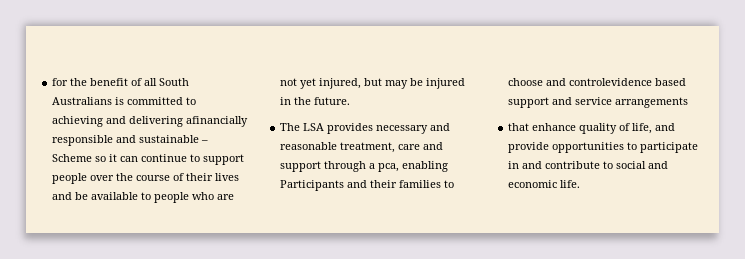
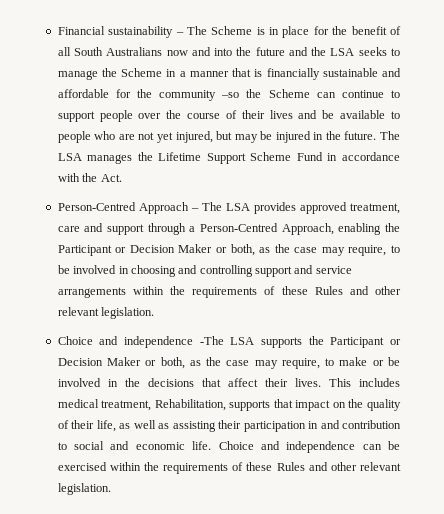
- for the benefit of all South Australians is committed to achieving and delivering afinancially responsible and sustainable – Scheme so it can continue to support people over the course of their lives and be available to people who are not yet injured, but may be injured in the future.
- The LSA provides necessary and reasonable treatment, care and support through a pca, enabling Participants and their families to choose and controlevidence based support and service arrangements
- that enhance quality of life, and provide opportunities to participate in and contribute to social and economic life.
+ Financial sustainability – The Scheme is in place for the benefit of all South Australians now and into the future and the LSA seeks to manage the Scheme in a manner that is financially sustainable and affordable for the community –so the Scheme can continue to support people over the course of their lives and be available to people who are not yet injured, but may be injured in the future. The LSA manages the Lifetime Support Scheme Fund in accordance with the Act.
+ Person-Centred Approach – The LSA provides approved treatment, care and support through a Person-Centred Approach, enabling the Participant or Decision Maker or both, as the case may require, to be involved in choosing and controlling support and service arrangements within the requirements of these Rules and other relevant legislation.
+ Choice and independence -The LSA supports the Participant or Decision Maker or both, as the case may require, to make or be involved in the decisions that affect their lives. This includes medical treatment, Rehabilitation, supports that impact on the quality of their life, as well as assisting their participation in and contribution to social and economic life.
+ Choice and independence can be exercised within the requirements of these Rules and other relevant legislation.

